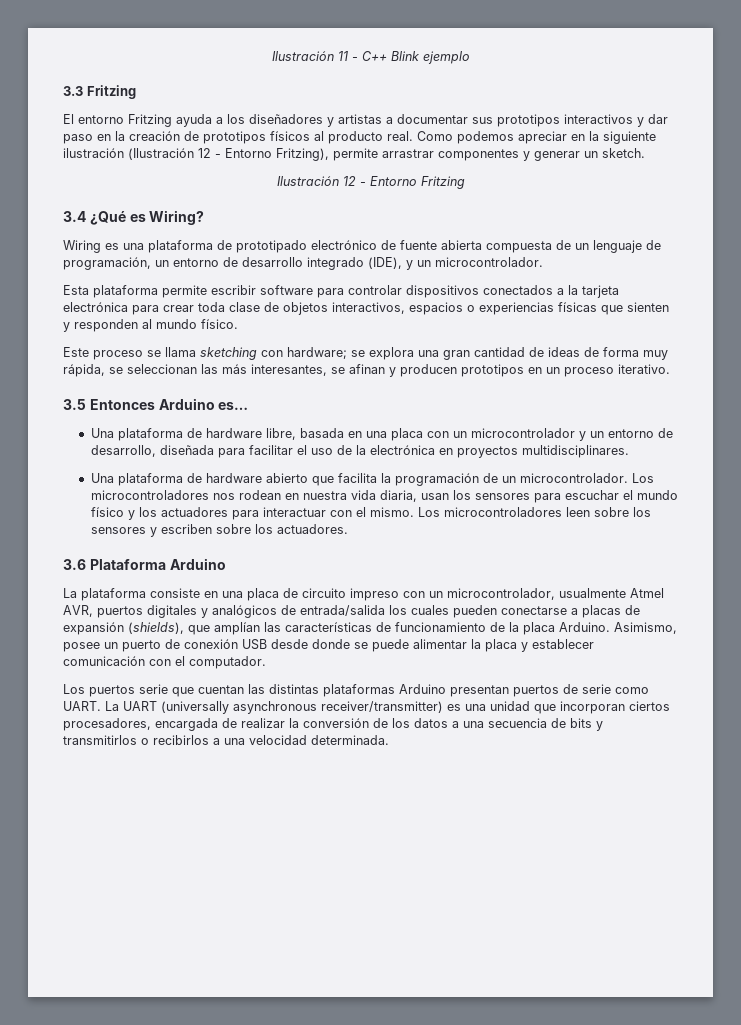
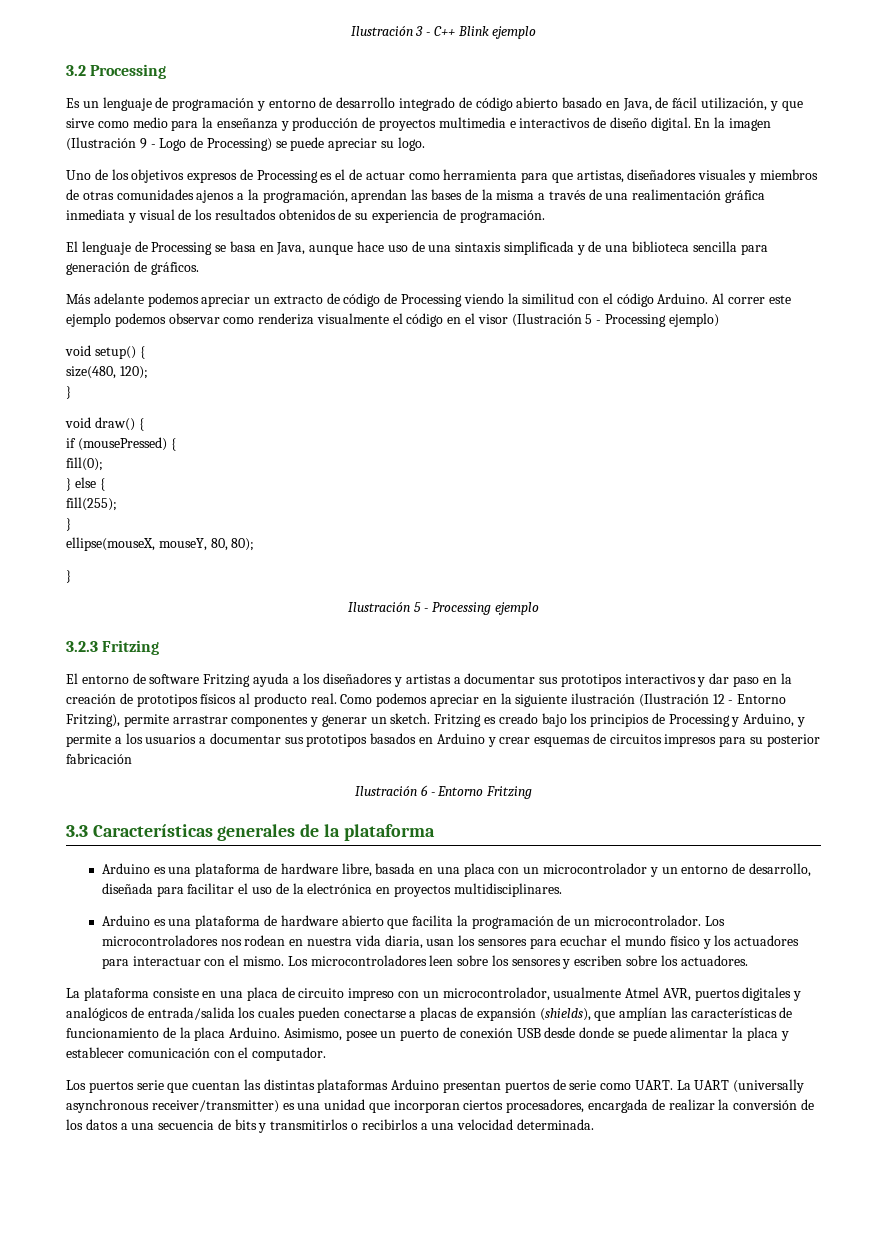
- Ilustración 11 - C++ Blink ejemplo
+ Ilustración 3 - C++ Blink ejemplo
- 3.3 Fritzing
+ 3.2 Processing
+ Es un lenguaje de programación y entorno de desarrollo integrado de código abierto basado en Java, de fácil utilización, y que sirve como medio para la enseñanza y producción de proyectos multimedia e interactivos de diseño digital. En la imagen (Ilustración 9 - Logo de Processing) se puede apreciar su logo.
+ Uno de los objetivos expresos de Processing es el de actuar como herramienta para que artistas, diseñadores visuales y miembros de otras comunidades ajenos a la programación, aprendan las bases de la misma a través de una realimentación gráfica inmediata y visual de los resultados obtenidos de su experiencia de programación.
+ El lenguaje de Processing se basa en Java, aunque hace uso de una sintaxis simplificada y de una biblioteca sencilla para generación de gráficos.
+ Más adelante podemos apreciar un extracto de código de Processing viendo la similitud con el código Arduino. Al correr este ejemplo podemos observar como renderiza visualmente el código en el visor (Ilustración 5 - Processing ejemplo)
+ void setup() {
+ size(480, 120);
+ }
+ void draw() {
+ if (mousePressed) {
+ fill(0);
+ } else {
+ fill(255);
+ }
+ ellipse(mouseX, mouseY, 80, 80);
+ }
+ Ilustración 5 - Processing ejemplo
+ 3.2.3 Fritzing
- El entorno Fritzing ayuda a los diseñadores y artistas a documentar sus prototipos interactivos y dar paso en la creación de prototipos físicos al producto real.
+ El entorno de software Fritzing ayuda a los diseñadores y artistas a documentar sus prototipos interactivos y dar paso en la creación de prototipos físicos al producto real.
- Como podemos apreciar en la siguiente ilustración (Ilustración 12 - Entorno Fritzing), permite arrastrar componentes y generar un sketch.
- Ilustración 12 - Entorno Fritzing
+ Como podemos apreciar en la siguiente ilustración (Ilustración 12 - Entorno Fritzing), permite arrastrar componentes y generar un sketch. Fritzing es creado bajo los principios de Processing y Arduino, y permite a los usuarios a documentar sus prototipos basados en Arduino y crear esquemas de circuitos impresos para su posterior fabricación
+ Ilustración 6 - Entorno Fritzing
- 3.4 ¿Qué es Wiring?
- Wiring es una plataforma de prototipado electrónico de fuente abierta compuesta de un lenguaje de programación, un entorno de desarrollo integrado (IDE), y un microcontrolador.
- Esta plataforma permite escribir software para controlar dispositivos conectados a la tarjeta electrónica para crear toda clase de objetos interactivos, espacios o experiencias físicas que sienten y responden al mundo físico.
- Este proceso se llama sketching con hardware; se explora una gran cantidad de ideas de forma muy rápida, se seleccionan las más interesantes, se afinan y producen prototipos en un proceso iterativo.
- 3.5 Entonces Arduino es…
- Una plataforma de hardware libre, basada en una placa con un microcontrolador y un entorno de desarrollo, diseñada para facilitar el uso de la electrónica en proyectos multidisciplinares.
+ 3.3 Características generales de la plataforma
+ Arduino es una plataforma de hardware libre, basada en una placa con un microcontrolador y un entorno de desarrollo, diseñada para facilitar el uso de la electrónica en proyectos multidisciplinares.
- Una plataforma de hardware abierto que facilita la programación de un microcontrolador.
+ Arduino es una plataforma de hardware abierto que facilita la programación de un microcontrolador.
- Los microcontroladores nos rodean en nuestra vida diaria, usan los sensores para escuchar el mundo físico y los actuadores para interactuar con el mismo.
+ Los microcontroladores nos rodean en nuestra vida diaria, usan los sensores para ecuchar el mundo físico y los actuadores para interactuar con el mismo.
- 3.6 Plataforma Arduino

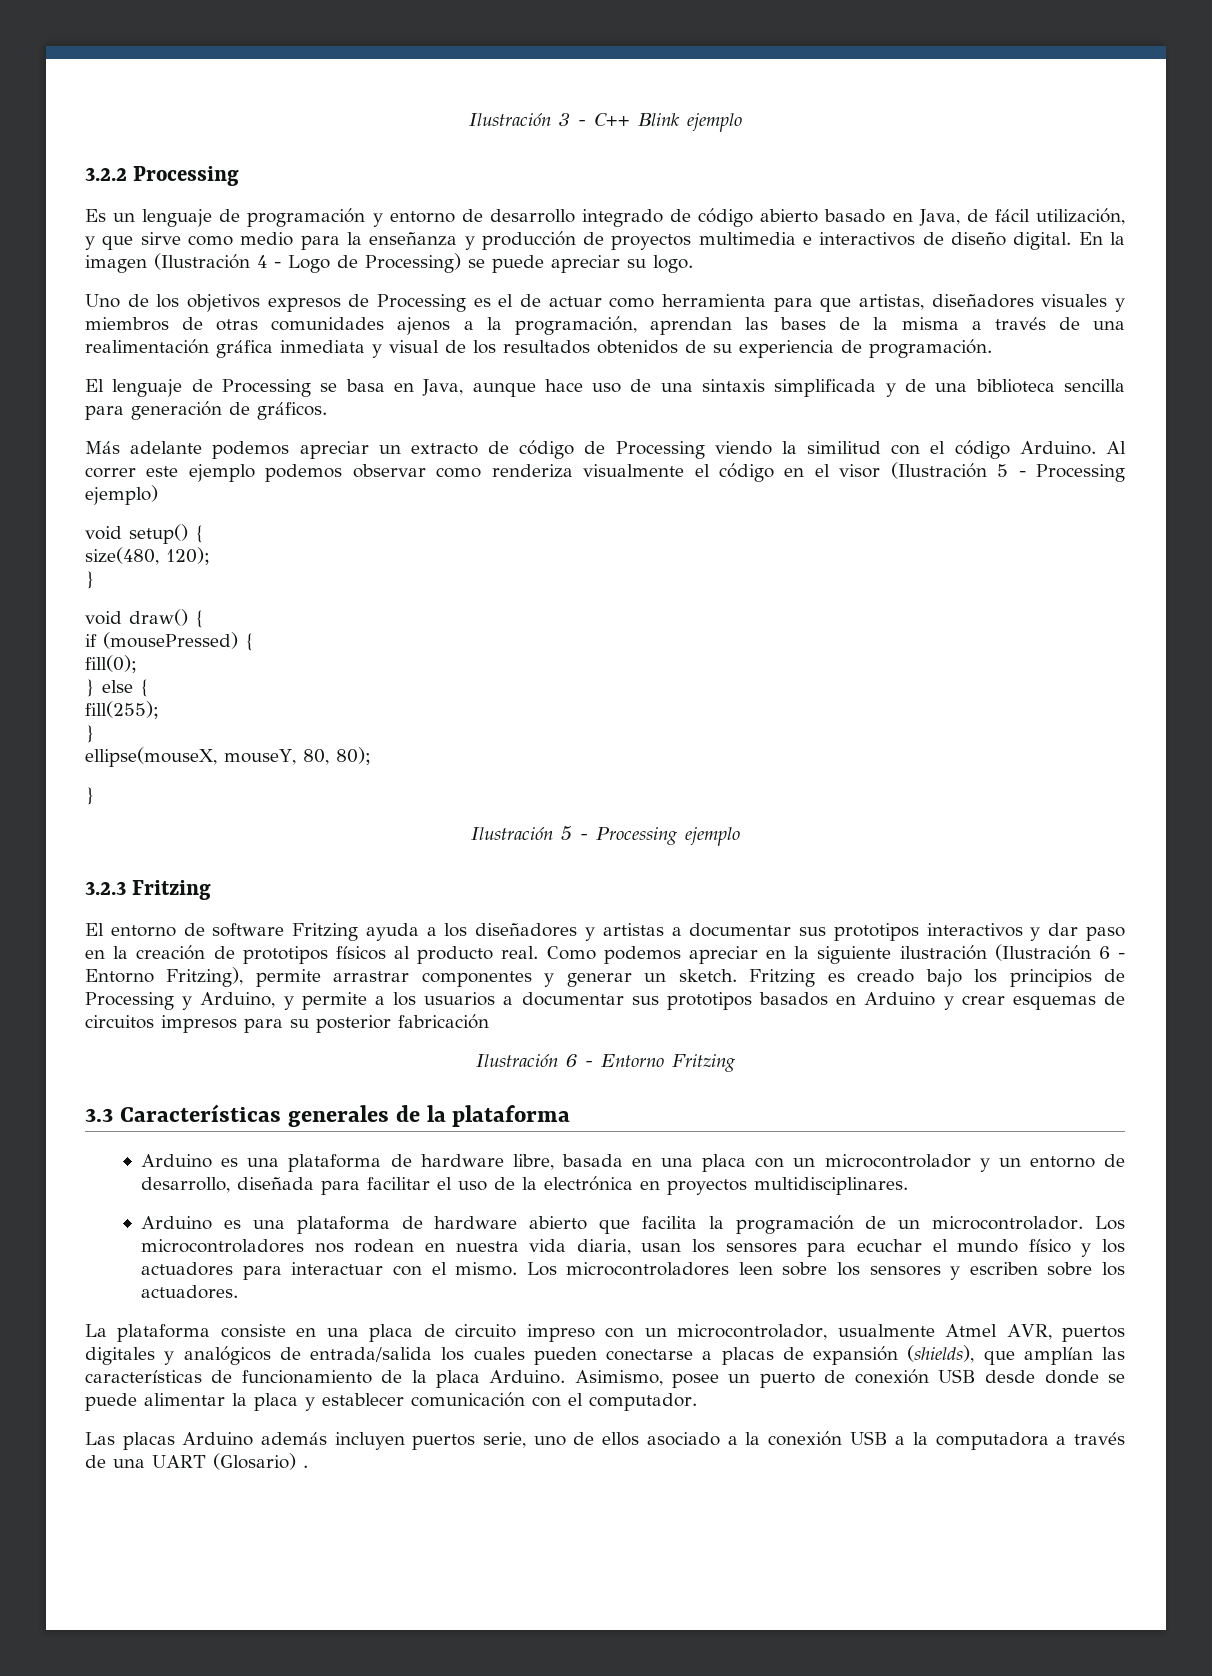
- 3.2 Processing
+ 3.2.2 Processing
- En la imagen (Ilustración 9 - Logo de Processing) se puede apreciar su logo.
+ En la imagen (Ilustración 4 - Logo de Processing) se puede apreciar su logo.
- Como podemos apreciar en la siguiente ilustración (Ilustración 12 - Entorno Fritzing), permite arrastrar componentes y generar un sketch.
+ Como podemos apreciar en la siguiente ilustración (Ilustración 6 - Entorno Fritzing), permite arrastrar componentes y generar un sketch.
- Los puertos serie que cuentan las distintas plataformas Arduino presentan puertos de serie como UART. La UART (universally asynchronous receiver/transmitter) es una unidad que incorporan ciertos procesadores, encargada de realizar la conversión de los datos a una secuencia de bits y transmitirlos o recibirlos a una velocidad determinada.
+ Las placas Arduino además incluyen puertos serie, uno de ellos asociado a la conexión USB a la computadora a través de una UART (Glosario) .

